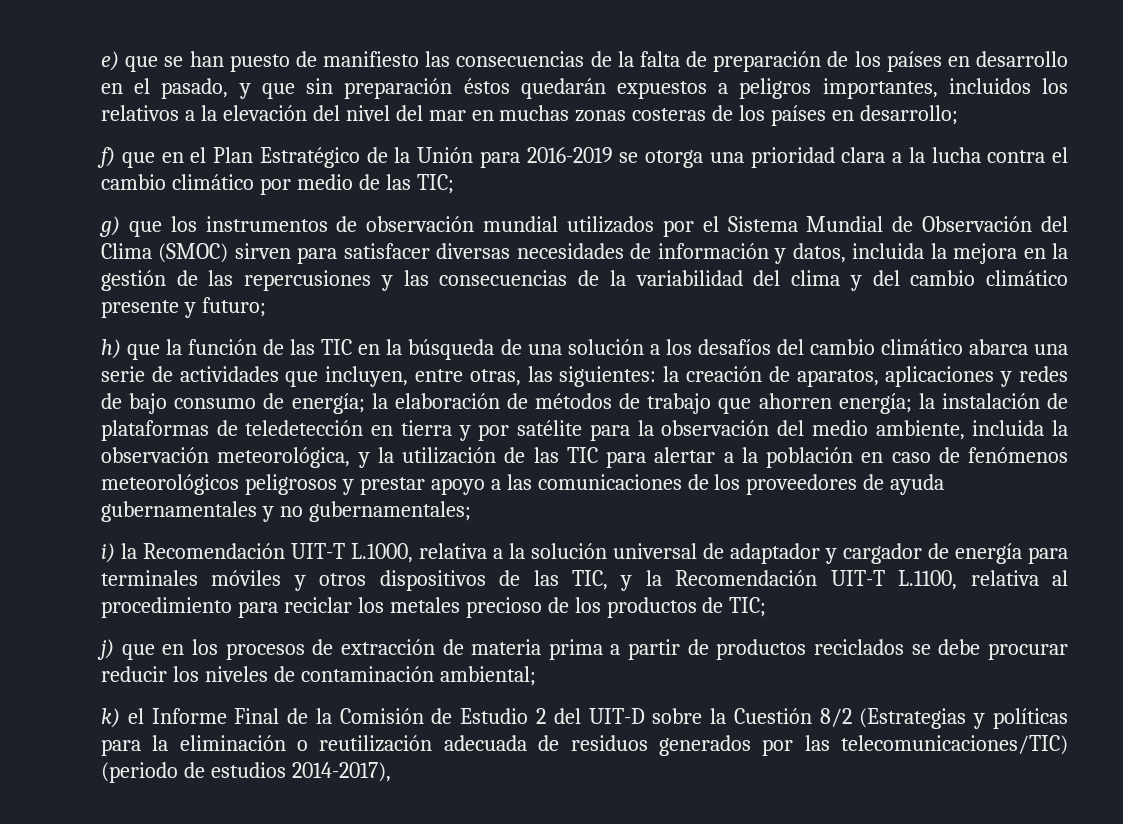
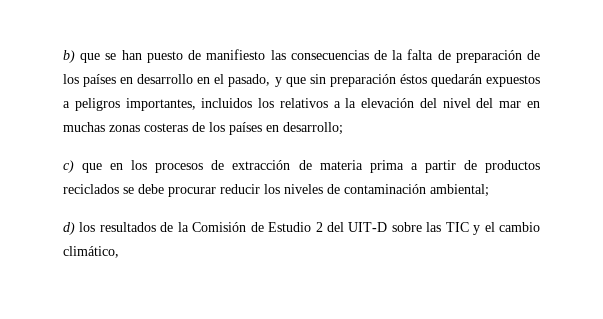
- e) que se han puesto de manifiesto las consecuencias de la falta de preparación de los países en desarrollo en el pasado, y que sin preparación éstos quedarán expuestos a peligros importantes, incluidos los relativos a la elevación del nivel del mar en muchas zonas costeras de los países en desarrollo;
+ b) que se han puesto de manifiesto las consecuencias de la falta de preparación de los países en desarrollo en el pasado, y que sin preparación éstos quedarán expuestos a peligros importantes, incluidos los relativos a la elevación del nivel del mar en muchas zonas costeras de los países en desarrollo;
- f) que en el Plan Estratégico de la Unión para 2016-2019 se otorga una prioridad clara a la lucha contra el cambio climático por medio de las TIC;
- g) que los instrumentos de observación mundial utilizados por el Sistema Mundial de Observación del Clima (SMOC) sirven para satisfacer diversas necesidades de información y datos, incluida la mejora en la gestión de las repercusiones y las consecuencias de la variabilidad del clima y del cambio climático presente y futuro;
- h) que la función de las TIC en la búsqueda de una solución a los desafíos del cambio climático abarca una serie de actividades que incluyen, entre otras, las siguientes: la creación de aparatos, aplicaciones y redes de bajo consumo de energía; la elaboración de métodos de trabajo que ahorren energía; la instalación de plataformas de teledetección en tierra y por satélite para la observación del medio ambiente, incluida la observación meteorológica, y la utilización de las TIC para alertar a la población en caso de fenómenos meteorológicos peligrosos y prestar apoyo a las comunicaciones de los proveedores de ayuda gubernamentales y no gubernamentales;
- i) la Recomendación UIT-T L.1000, relativa a la solución universal de adaptador y cargador de energía para terminales móviles y otros dispositivos de las TIC, y la Recomendación UIT-T L.1100, relativa al procedimiento para reciclar los metales precioso de los productos de TIC;
- j) que en los procesos de extracción de materia prima a partir de productos reciclados se debe procurar reducir los niveles de contaminación ambiental;
+ c) que en los procesos de extracción de materia prima a partir de productos reciclados se debe procurar reducir los niveles de contaminación ambiental;
- k) el Informe Final de la Comisión de Estudio 2 del UIT-D sobre la Cuestión 8/2 (Estrategias y políticas para la eliminación o reutilización adecuada de residuos generados por las telecomunicaciones/TIC) (periodo de estudios 2014-2017),
+ d) los resultados de la Comisión de Estudio 2 del UIT-D sobre las TIC y el cambio climático,

